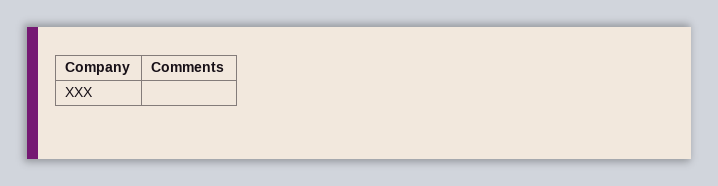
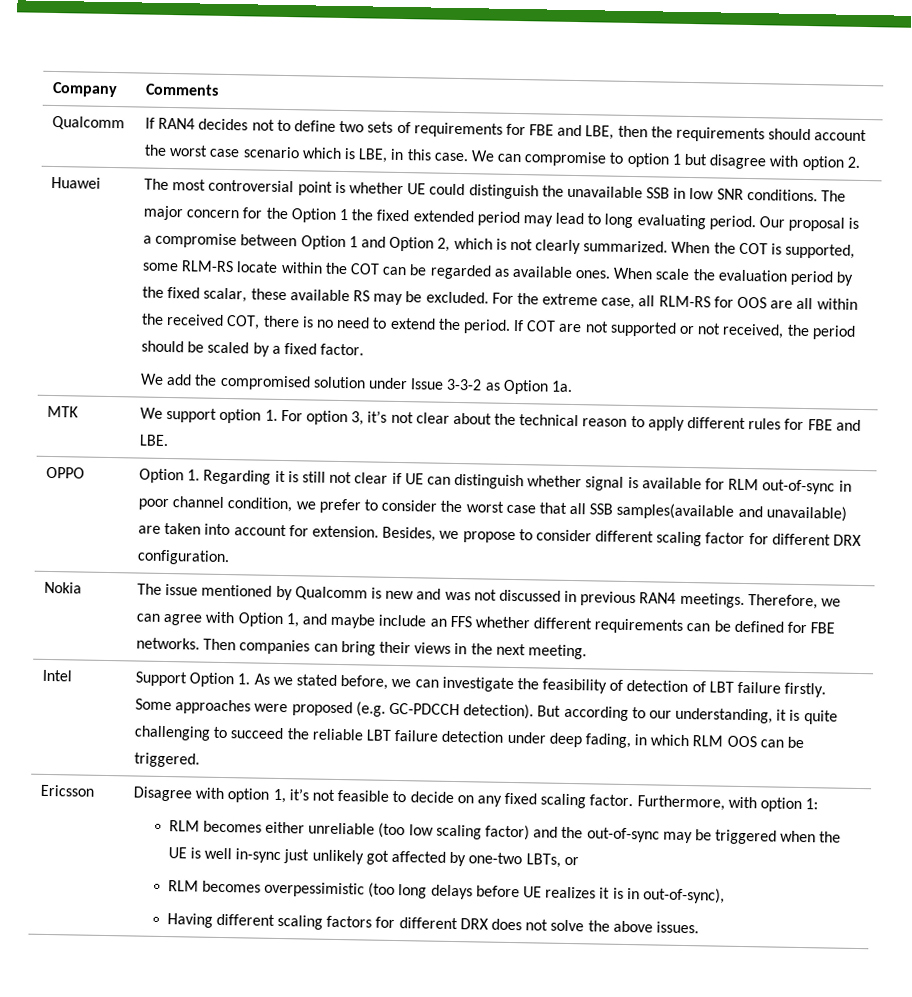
- XXX
+ Qualcomm | If RAN4 decides not to define two sets of requirements for FBE and LBE, then the requirements should account the worst case scenario which is LBE, in this case. We can compromise to option 1 but disagree with option 2.
+ Huawei | The most controversial point is whether UE could distinguish the unavailable SSB in low SNR conditions. The major concern for the Option 1 the fixed extended period may lead to long evaluating period. Our proposal is a compromise between Option 1 and Option 2, which is not clearly summarized. When the COT is supported, some RLM-RS locate within the COT can be regarded as available ones. When scale the evaluation period by the fixed scalar, these available RS may be excluded. For the extreme case, all RLM-RS for OOS are all within the received COT, there is no need to extend the period. If COT are not supported or not received, the period should be scaled by a fixed factor.
+ We add the compromised solution under Issue 3-3-2 as Option 1a.
+ MTK | We support option 1. For option 3, it’s not clear about the technical reason to apply different rules for FBE and LBE.
+ OPPO | Option 1. Regarding it is still not clear if UE can distinguish whether signal is available for RLM out-of-sync in poor channel condition, we prefer to consider the worst case that all SSB samples(available and unavailable) are taken into account for extension. Besides, we propose to consider different scaling factor for different DRX configuration.
+ Nokia | The issue mentioned by Qualcomm is new and was not discussed in previous RAN4 meetings. Therefore, we can agree with Option 1, and maybe include an FFS whether different requirements can be defined for FBE networks. Then companies can bring their views in the next meeting.
+ Intel | Support Option 1. As we stated before, we can investigate the feasibility of detection of LBT failure firstly. Some approaches were proposed (e.g. GC-PDCCH detection). But according to our understanding, it is quite challenging to succeed the reliable LBT failure detection under deep fading, in which RLM OOS can be triggered.
+ Ericsson | Disagree with option 1, it’s not feasible to decide on any fixed scaling factor. Furthermore, with option 1:
+ RLM becomes either unreliable (too low scaling factor) and the out-of-sync may be triggered when the UE is well in-sync just unlikely got affected by one-two LBTs, or
+ RLM becomes overpessimistic (too long delays before UE realizes it is in out-of-sync),
+ Having different scaling factors for different DRX does not solve the above issues.

